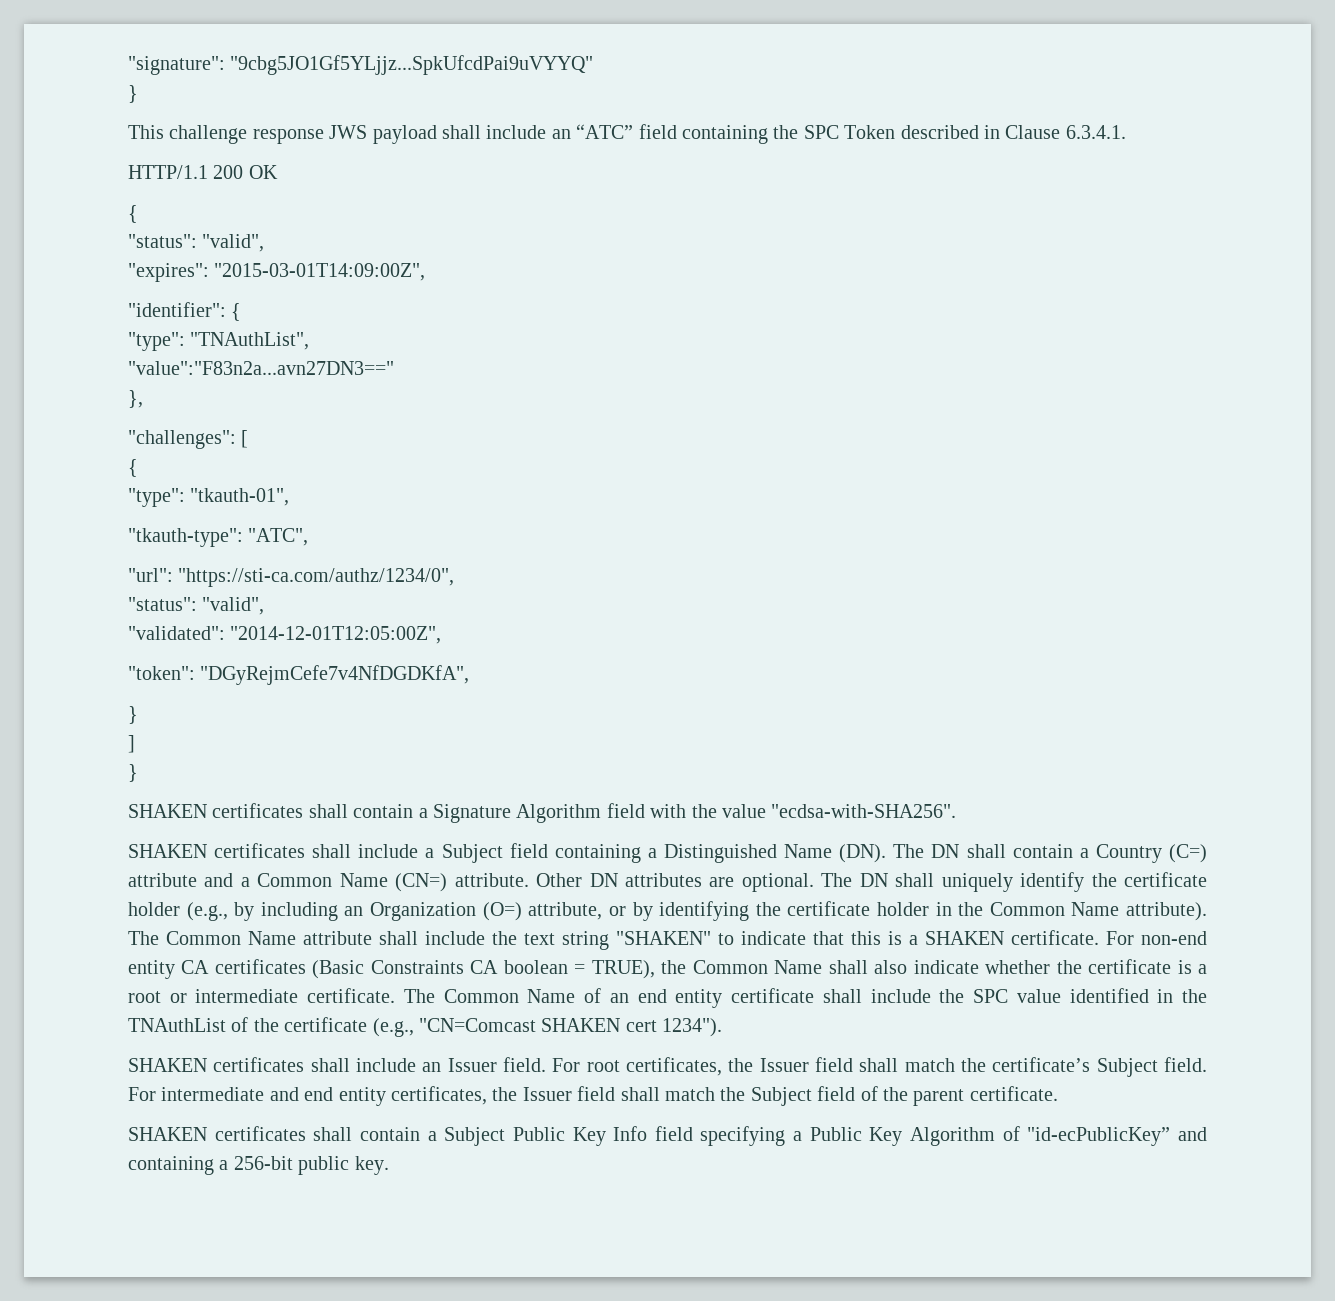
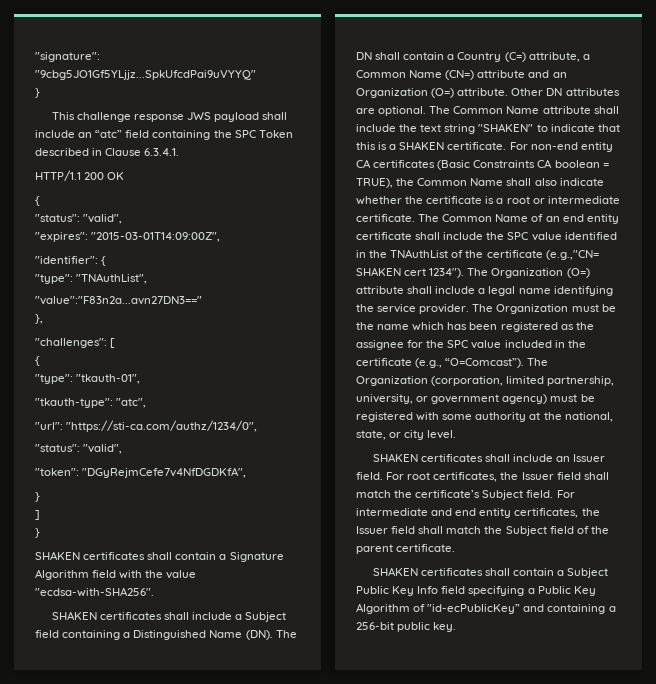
- This challenge response JWS payload shall include an “ATC” field containing the SPC Token described in Clause 6.3.4.1.
+ This challenge response JWS payload shall include an “atc” field containing the SPC Token described in Clause 6.3.4.1.
- "tkauth-type": "ATC",
+ "tkauth-type": "atc",
- "validated": "2014-12-01T12:05:00Z",
- SHAKEN certificates shall include a Subject field containing a Distinguished Name (DN). The DN shall contain a Country (C=) attribute and a Common Name (CN=) attribute.
+ SHAKEN certificates shall include a Subject field containing a Distinguished Name (DN). The DN shall contain a Country (C=) attribute, a Common Name (CN=) attribute and an Organization (O=) attribute.
- The DN shall uniquely identify the certificate holder (e.g., by including an Organization (O=) attribute, or by identifying the certificate holder in the Common Name attribute). The Common Name attribute shall include the text string "SHAKEN" to indicate that this is a SHAKEN certificate.
+ The Common Name attribute shall include the text string "SHAKEN" to indicate that this is a SHAKEN certificate.
- The Common Name of an end entity certificate shall include the SPC value identified in the TNAuthList of the certificate (e.g., "CN=Comcast SHAKEN cert 1234").
+ The Common Name of an end entity certificate shall include the SPC value identified in the TNAuthList of the certificate (e.g.,"CN= SHAKEN cert 1234"). The Organization (O=) attribute shall include a legal name identifying the service provider. The Organization must be the name which has been registered as the assignee for the SPC value included in the certificate (e.g., “O=Comcast”). The Organization (corporation, limited partnership, university, or government agency) must be registered with some authority at the national, state, or city level.

